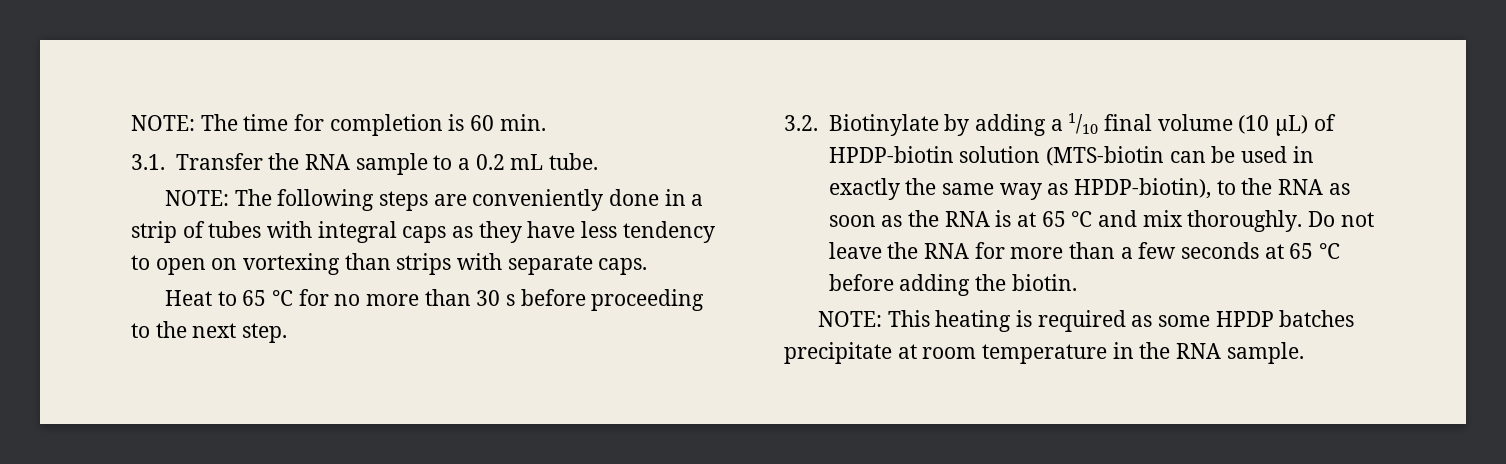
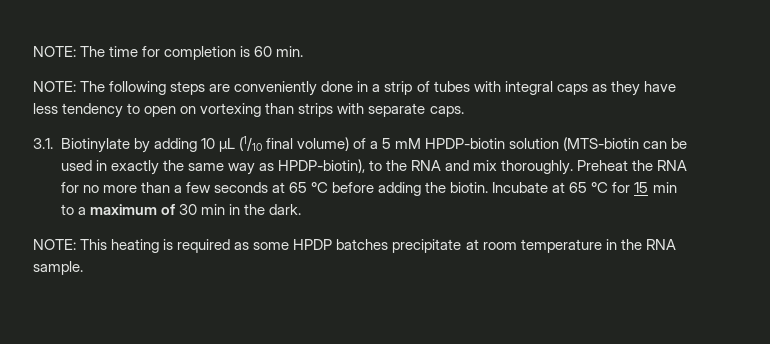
- 3.1. Transfer the RNA sample to a 0.2 mL tube.
- Heat to 65 °C for no more than 30 s before proceeding to the next step.
- 3.2. Biotinylate by adding a 1/10 final volume (10 µL) of HPDP-biotin solution (MTS-biotin can be used in exactly the same way as HPDP-biotin), to the RNA as soon as the RNA is at 65 °C and mix thoroughly. Do not leave the RNA for more than a few seconds at 65 °C before adding the biotin.
+ 3.1. Biotinylate by adding 10 µL (1/10 final volume) of a 5 mM HPDP-biotin solution (MTS-biotin can be used in exactly the same way as HPDP-biotin), to the RNA and mix thoroughly. Preheat the RNA for no more than a few seconds at 65 °C before adding the biotin. Incubate at 65 °C for 15 min to a maximum of 30 min in the dark.

